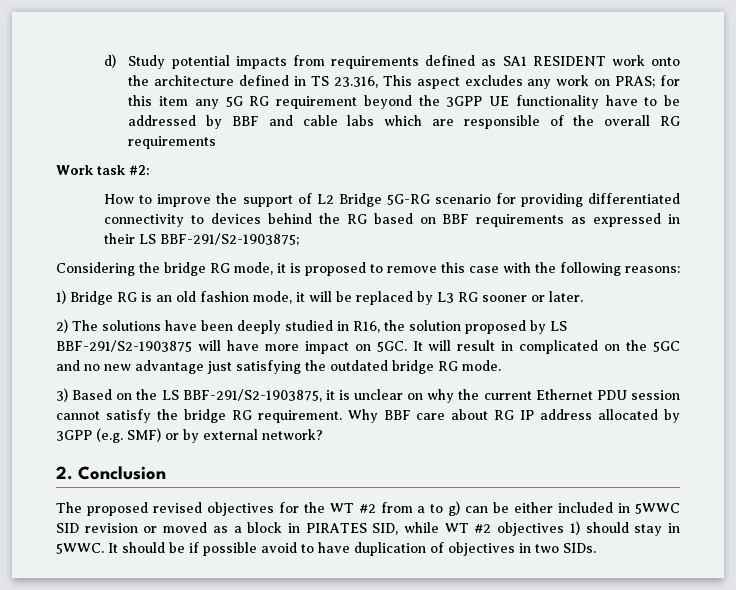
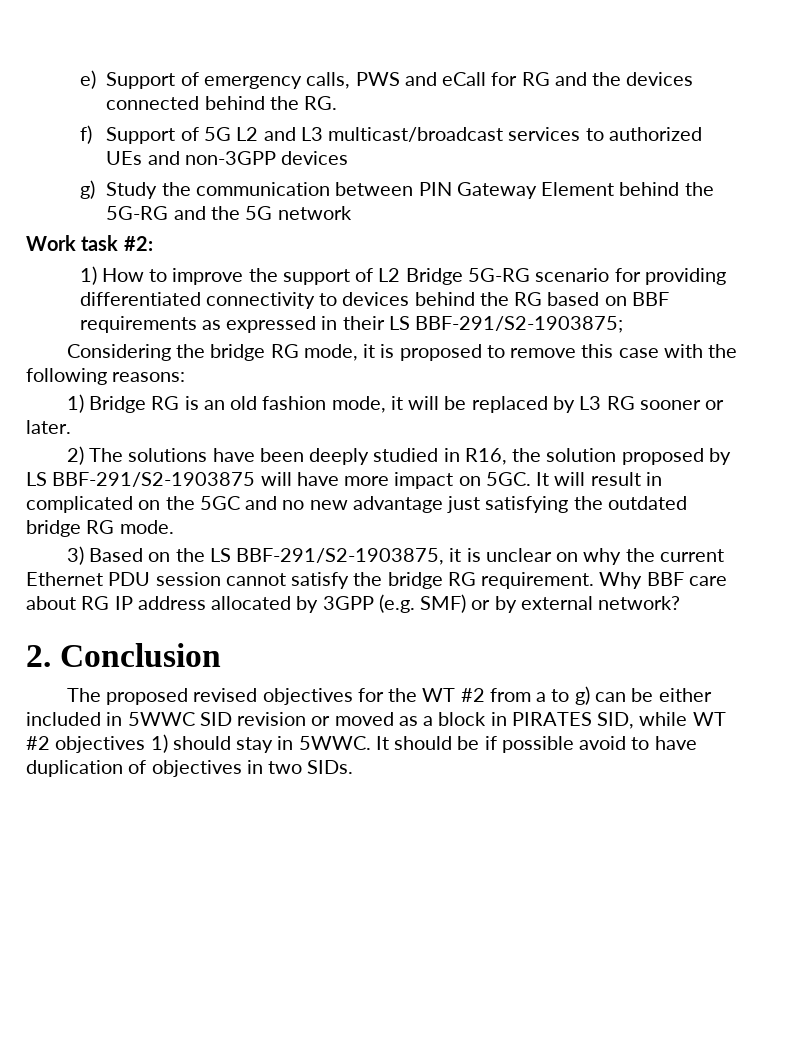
- d) Study potential impacts from requirements defined as SA1 RESIDENT work onto the architecture defined in TS 23.316, This aspect excludes any work on PRAS; for this item any 5G RG requirement beyond the 3GPP UE functionality have to be addressed by BBF and cable labs which are responsible of the overall RG requirements
+ e) Support of emergency calls, PWS and eCall for RG and the devices connected behind the RG.
+ f) Support of 5G L2 and L3 multicast/broadcast services to authorized UEs and non-3GPP devices
+ g) Study the communication between PIN Gateway Element behind the 5G-RG and the 5G network
- How to improve the support of L2 Bridge 5G-RG scenario for providing differentiated connectivity to devices behind the RG based on BBF requirements as expressed in their LS BBF-291/S2-1903875;
+ 1) How to improve the support of L2 Bridge 5G-RG scenario for providing differentiated connectivity to devices behind the RG based on BBF requirements as expressed in their LS BBF-291/S2-1903875;

